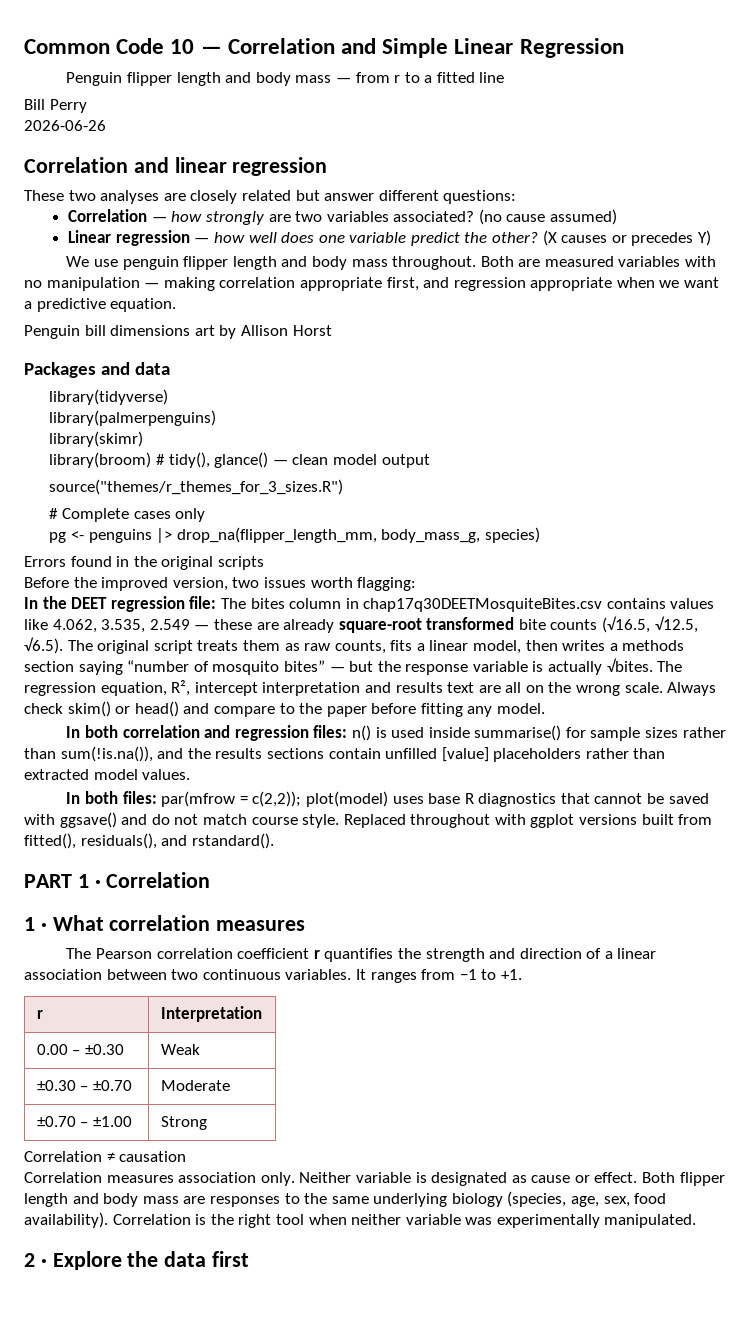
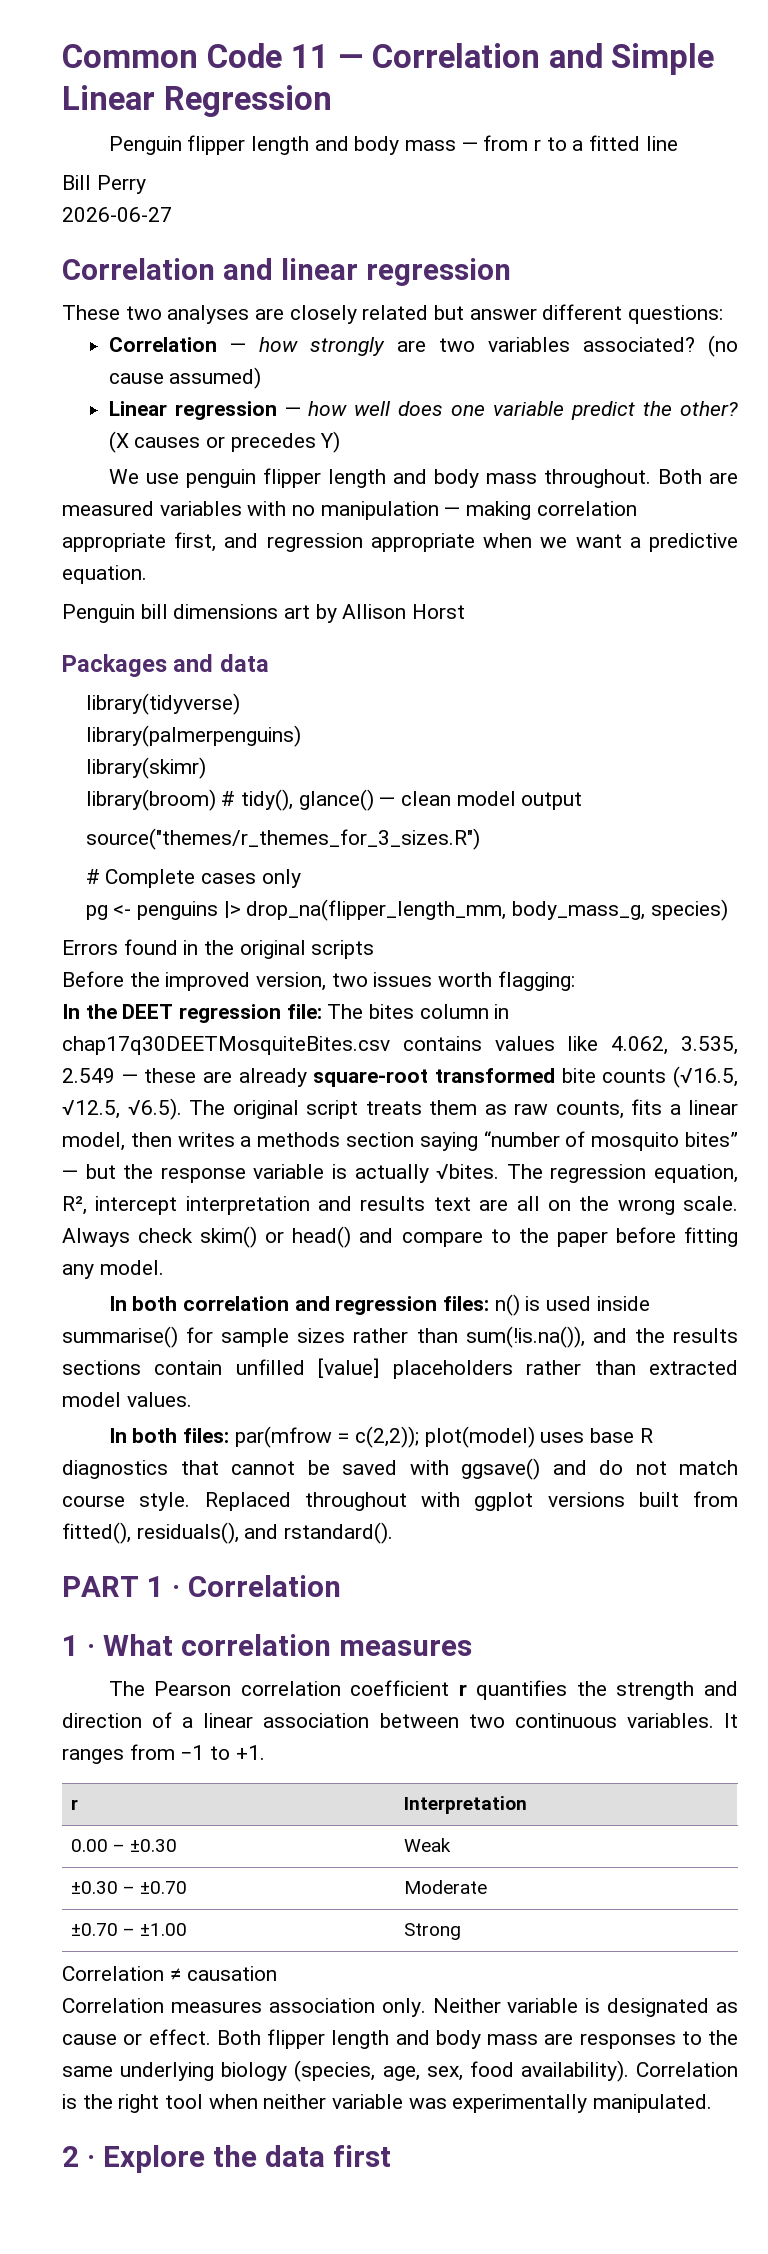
- Common Code 10 — Correlation and Simple Linear Regression
+ Common Code 11 — Correlation and Simple Linear Regression
- 2026-06-26
+ 2026-06-27

